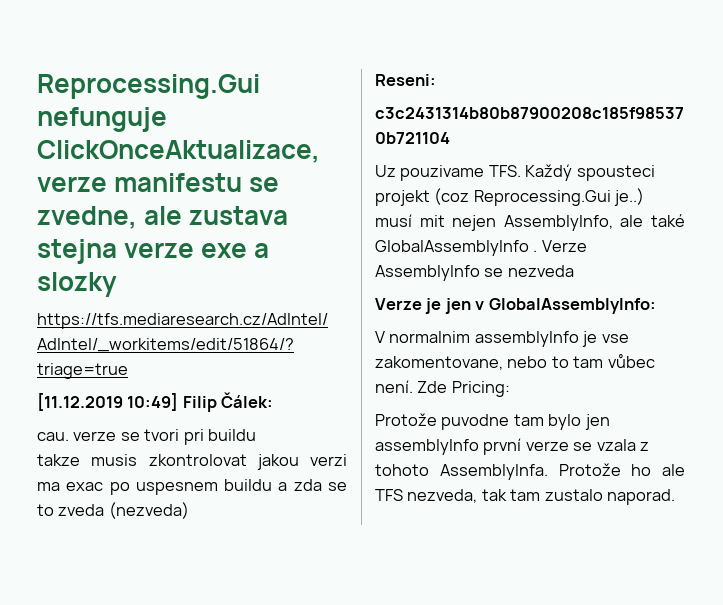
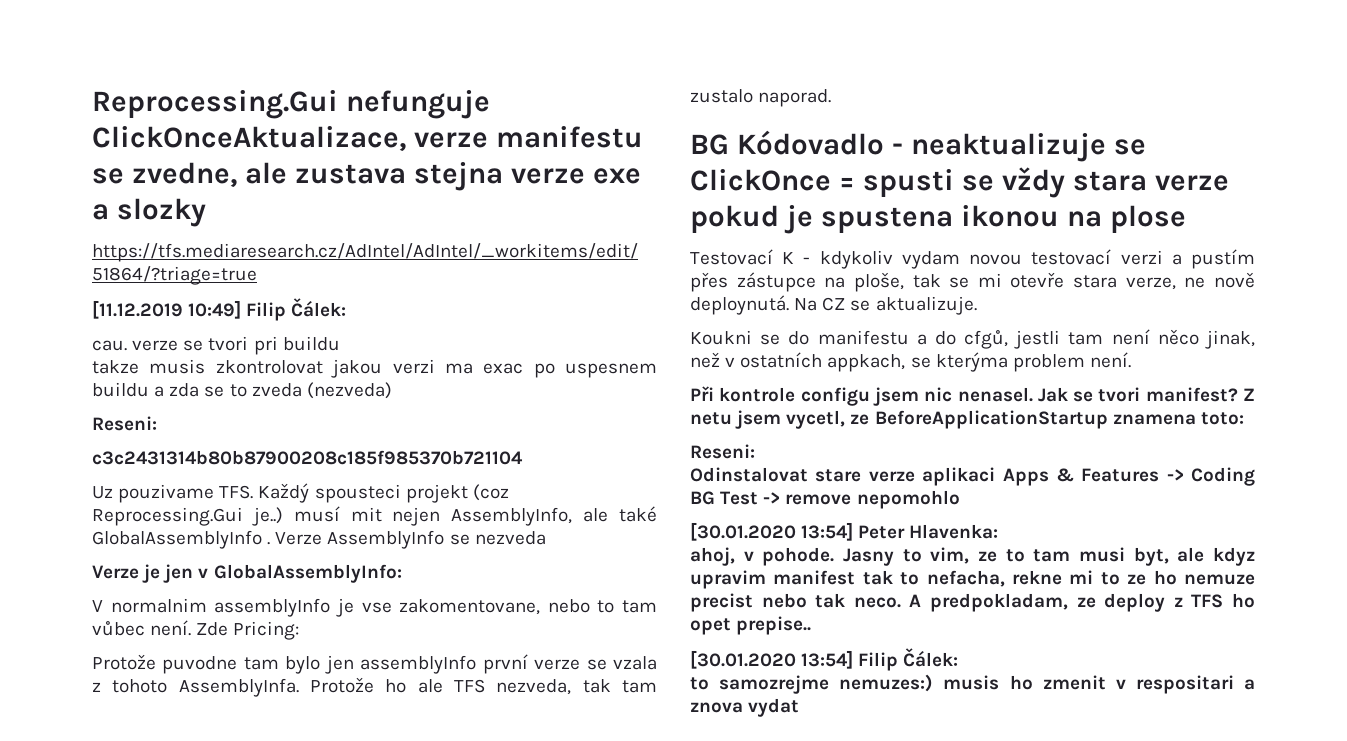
+ BG Kódovadlo - neaktualizuje se ClickOnce = spusti se vždy stara verze pokud je spustena ikonou na plose
+ Testovací K - kdykoliv vydam novou testovací verzi a pustím přes zástupce na ploše, tak se mi otevře stara verze, ne nově deploynutá. Na CZ se aktualizuje.
+ Koukni se do manifestu a do cfgů, jestli tam není něco jinak, než v ostatních appkach, se kterýma problem není.
+ Při kontrole configu jsem nic nenasel. Jak se tvori manifest? Z netu jsem vycetl, ze BeforeApplicationStartup znamena toto:
+ Reseni:
+ Odinstalovat stare verze aplikaci Apps & Features -> Coding BG Test -> remove nepomohlo
+ [30.01.2020 13:54] Peter Hlavenka:
+ ahoj, v pohode. Jasny to vim, ze to tam musi byt, ale kdyz upravim manifest tak to nefacha, rekne mi to ze ho nemuze precist nebo tak neco. A predpokladam, ze deploy z TFS ho opet prepise..
+ [30.01.2020 13:54] Filip Čálek:
+ to samozrejme nemuzes:) musis ho zmenit v respositari a znova vydat

